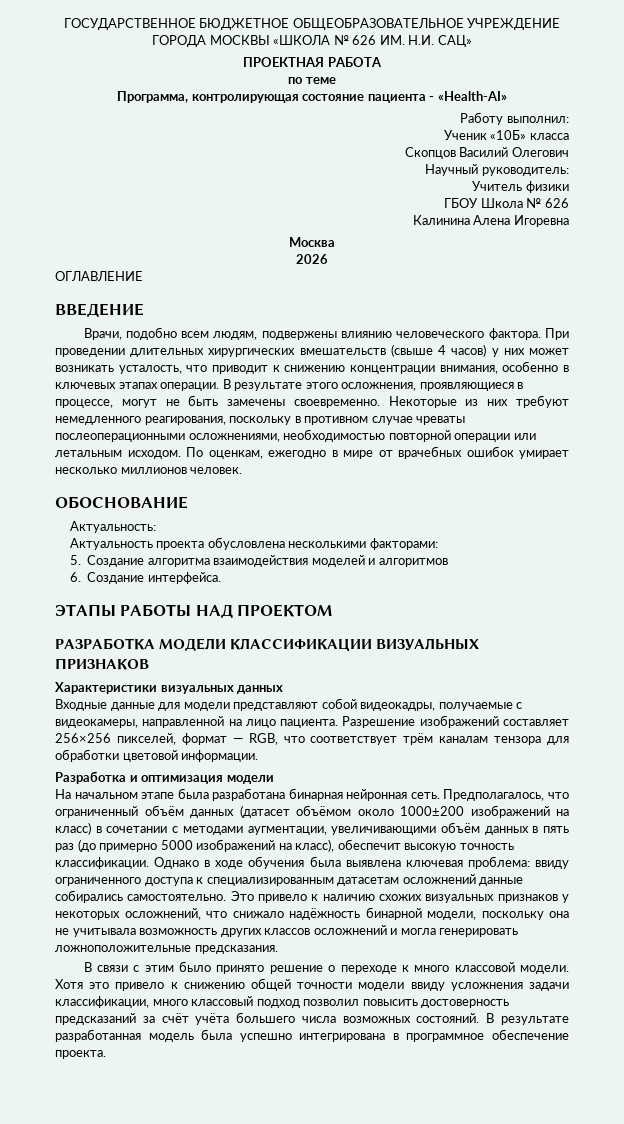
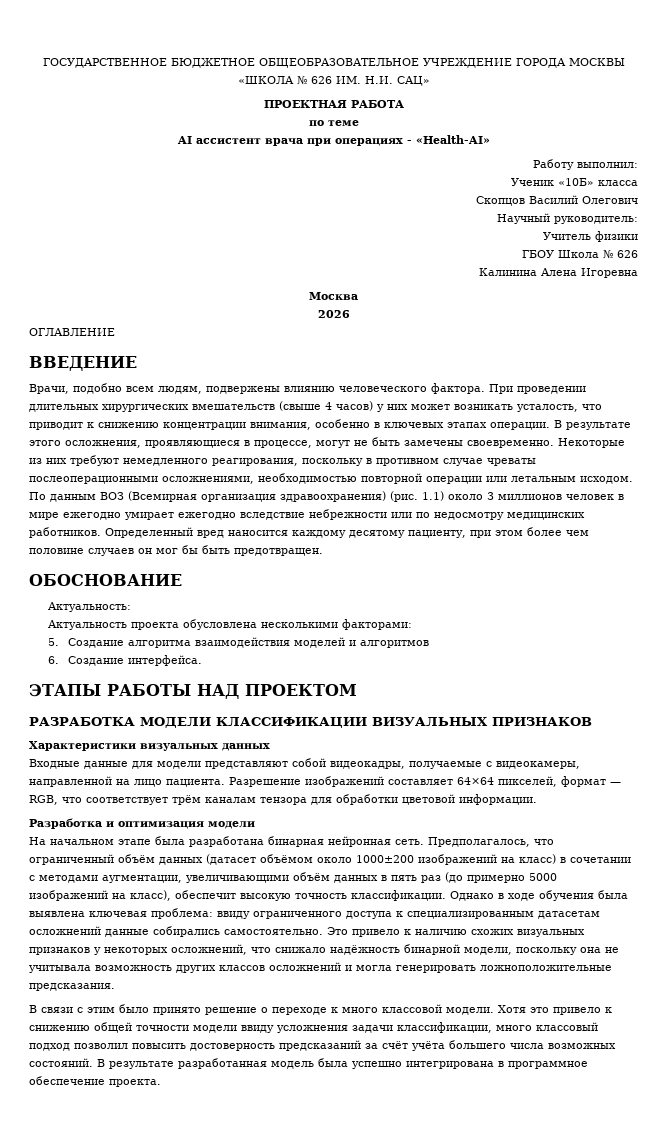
- Программа, контролирующая состояние пациента - «Health-AI»
+ AI ассистент врача при операциях - «Health-AI»
- По оценкам, ежегодно в мире от врачебных ошибок умирает несколько миллионов человек.
+ По данным ВОЗ (Всемирная организация здравоохранения) (рис. 1.1) около 3 миллионов человек в мире ежегодно умирает ежегодно вследствие небрежности или по недосмотру медицинских работников. Определенный вред наносится каждому десятому пациенту, при этом более чем половине случаев он мог бы быть предотвращен.
- Разрешение изображений составляет 256×256 пикселей, формат — RGB, что соответствует трём каналам тензора для обработки цветовой информации.
+ Разрешение изображений составляет 64×64 пикселей, формат — RGB, что соответствует трём каналам тензора для обработки цветовой информации.

